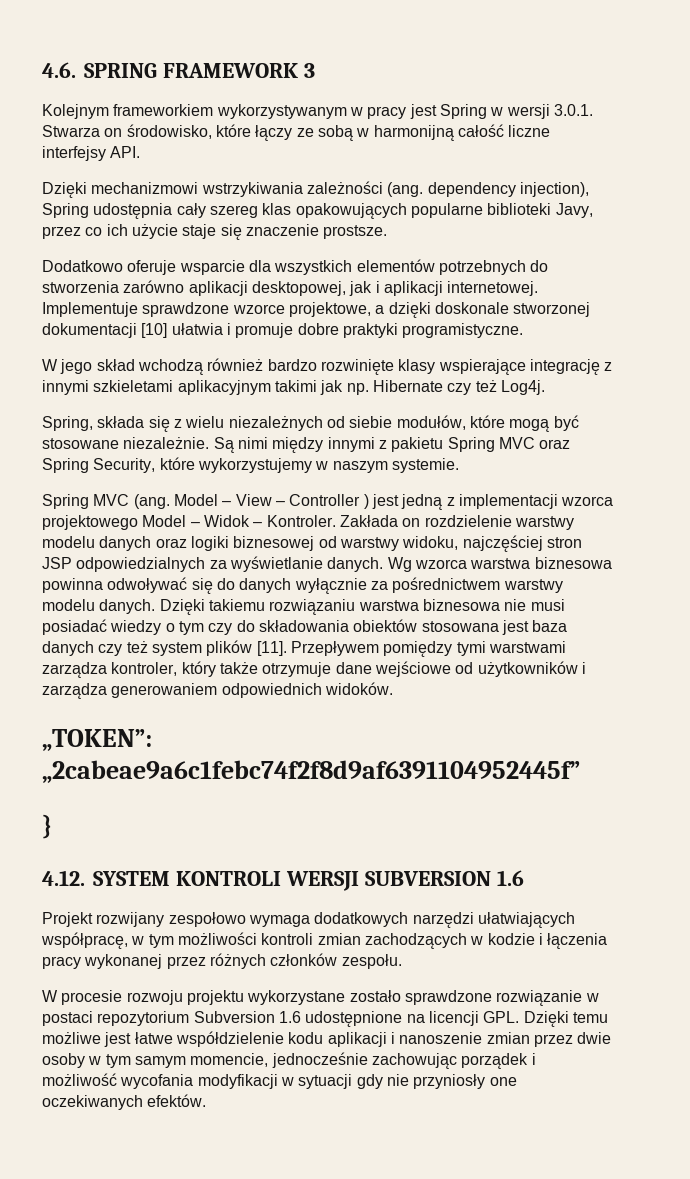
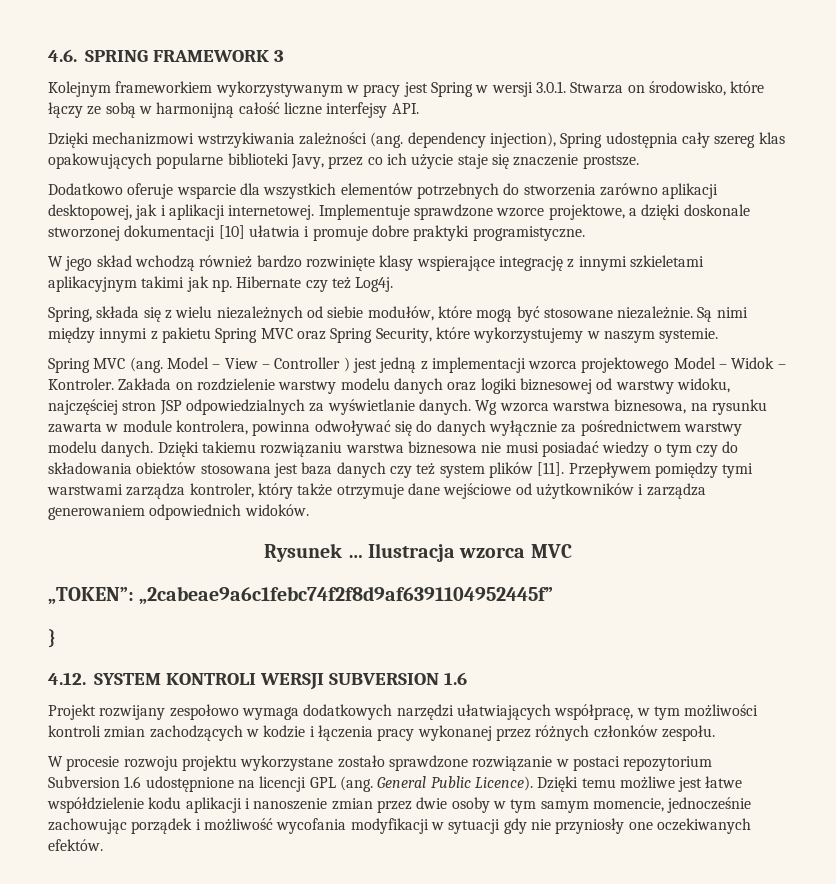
- Wg wzorca warstwa biznesowa powinna odwoływać się do danych wyłącznie za pośrednictwem warstwy modelu danych.
+ Wg wzorca warstwa biznesowa, na rysunku zawarta w module kontrolera, powinna odwoływać się do danych wyłącznie za pośrednictwem warstwy modelu danych.
+ Rysunek … Ilustracja wzorca MVC
- W procesie rozwoju projektu wykorzystane zostało sprawdzone rozwiązanie w postaci repozytorium Subversion 1.6 udostępnione na licencji GPL. Dzięki temu możliwe jest łatwe współdzielenie kodu aplikacji i nanoszenie zmian przez dwie osoby w tym samym momencie, jednocześnie zachowując porządek i możliwość wycofania modyfikacji w sytuacji gdy nie przyniosły one oczekiwanych efektów.
+ W procesie rozwoju projektu wykorzystane zostało sprawdzone rozwiązanie w postaci repozytorium Subversion 1.6 udostępnione na licencji GPL (ang. General Public Licence). Dzięki temu możliwe jest łatwe współdzielenie kodu aplikacji i nanoszenie zmian przez dwie osoby w tym samym momencie, jednocześnie zachowując porządek i możliwość wycofania modyfikacji w sytuacji gdy nie przyniosły one oczekiwanych efektów.

